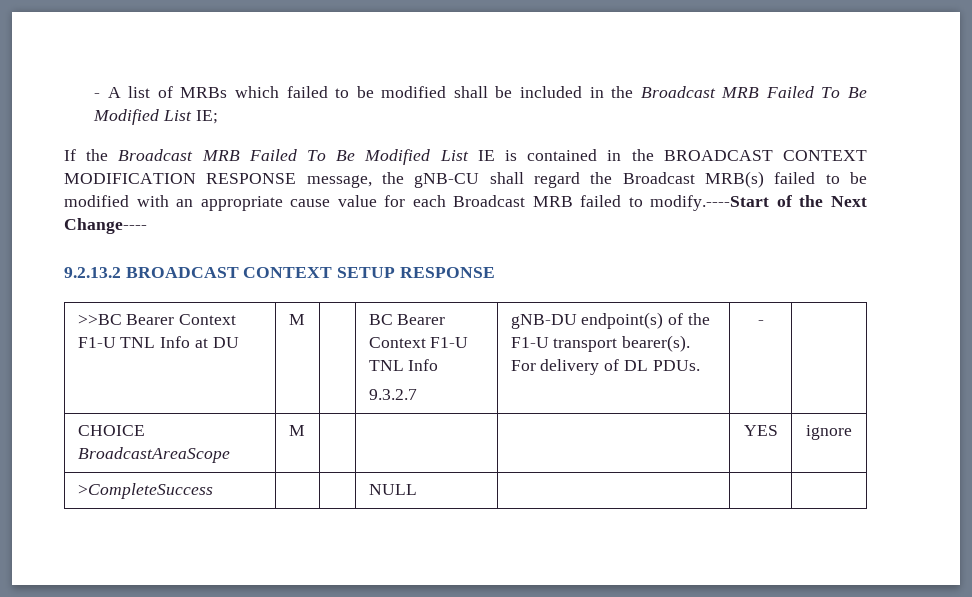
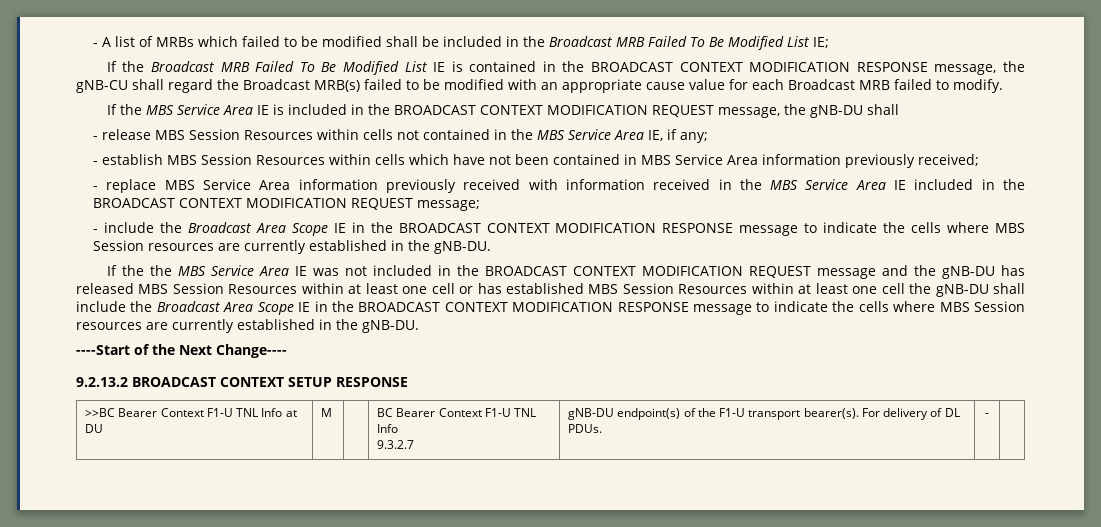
- If the Broadcast MRB Failed To Be Modified List IE is contained in the BROADCAST CONTEXT MODIFICATION RESPONSE message, the gNB-CU shall regard the Broadcast MRB(s) failed to be modified with an appropriate cause value for each Broadcast MRB failed to modify.----Start of the Next Change----
+ If the Broadcast MRB Failed To Be Modified List IE is contained in the BROADCAST CONTEXT MODIFICATION RESPONSE message, the gNB-CU shall regard the Broadcast MRB(s) failed to be modified with an appropriate cause value for each Broadcast MRB failed to modify.
+ If the MBS Service Area IE is included in the BROADCAST CONTEXT MODIFICATION REQUEST message, the gNB-DU shall
+ - release MBS Session Resources within cells not contained in the MBS Service Area IE, if any;
+ - establish MBS Session Resources within cells which have not been contained in MBS Service Area information previously received;
+ - replace MBS Service Area information previously received with information received in the MBS Service Area IE included in the BROADCAST CONTEXT MODIFICATION REQUEST message;
+ - include the Broadcast Area Scope IE in the BROADCAST CONTEXT MODIFICATION RESPONSE message to indicate the cells where MBS Session resources are currently established in the gNB-DU.
+ If the the MBS Service Area IE was not included in the BROADCAST CONTEXT MODIFICATION REQUEST message and the gNB-DU has released MBS Session Resources within at least one cell or has established MBS Session Resources within at least one cell the gNB-DU shall include the Broadcast Area Scope IE in the BROADCAST CONTEXT MODIFICATION RESPONSE message to indicate the cells where MBS Session resources are currently established in the gNB-DU.
+ ----Start of the Next Change----
- CHOICE BroadcastAreaScope | M | | | | YES | ignore
- >CompleteSuccess | | | NULL | | |

